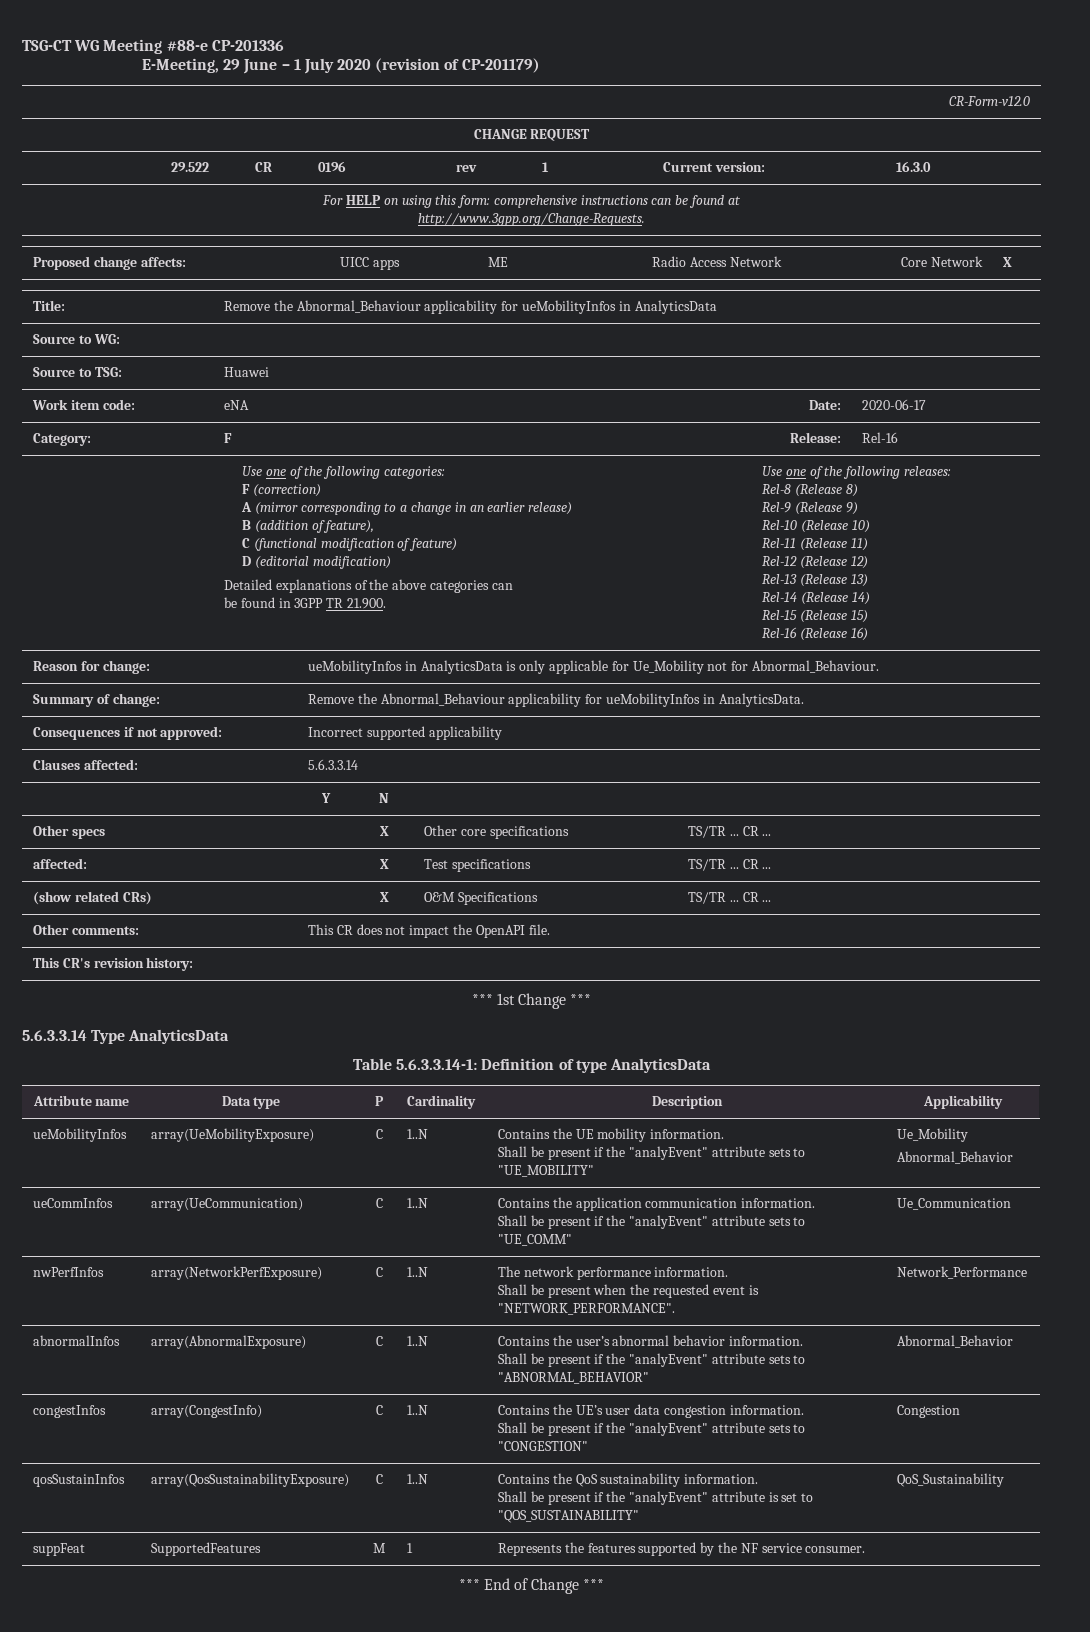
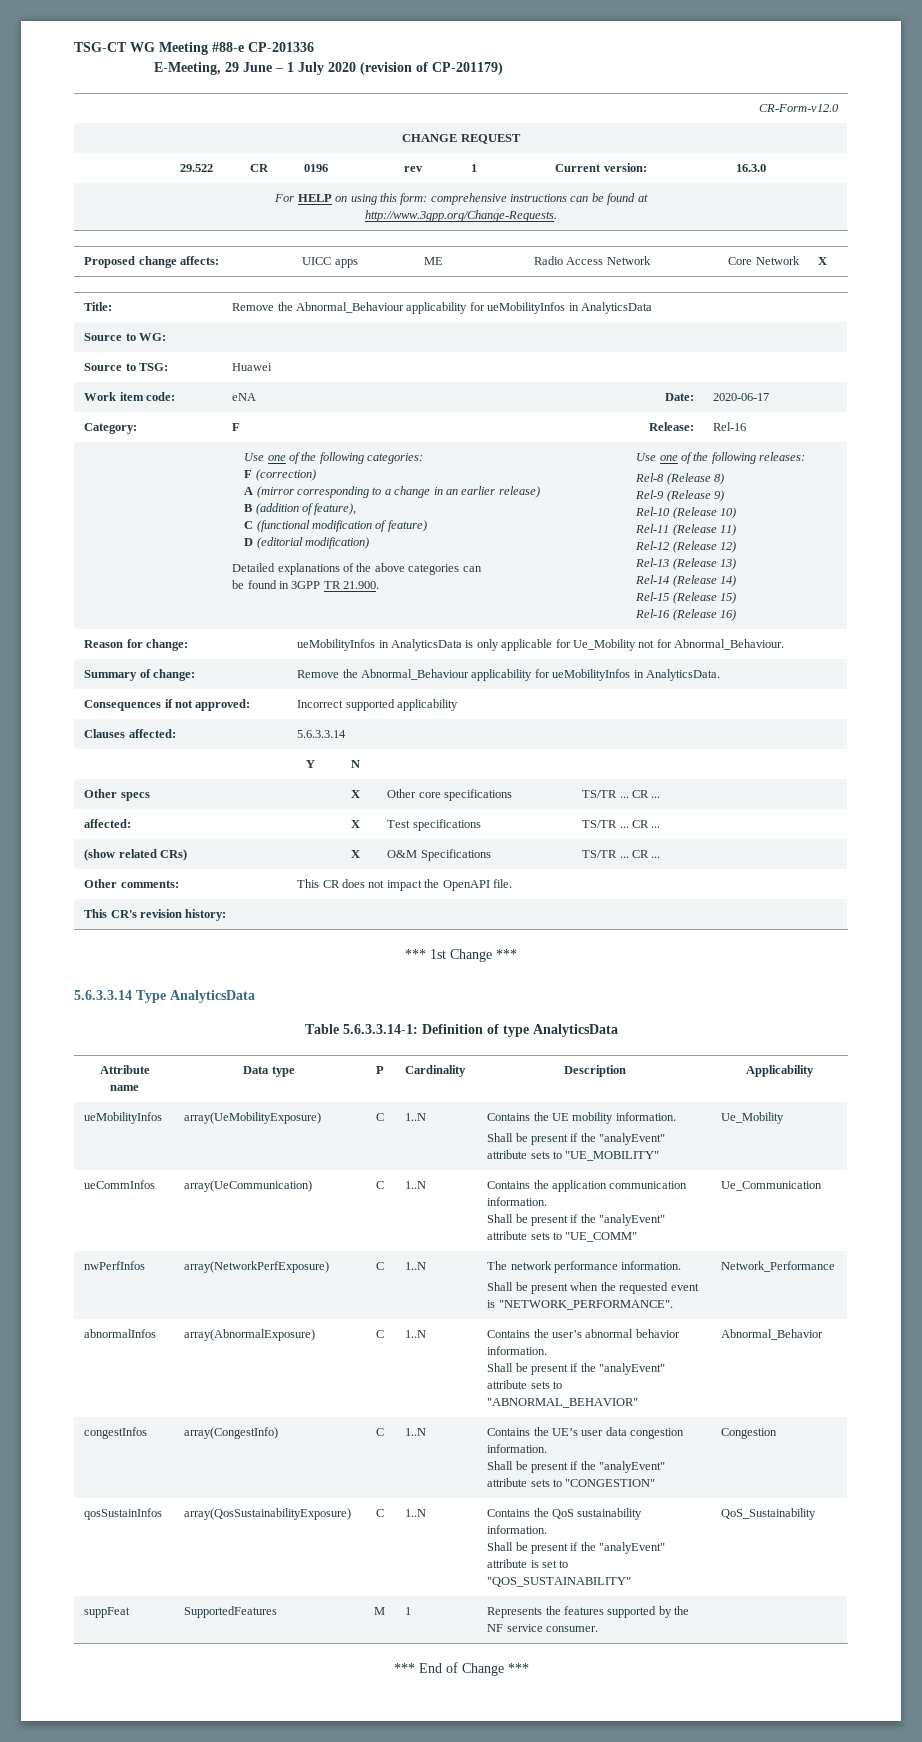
  ueMobilityInfos | array(UeMobilityExposure) | C | 1..N | Contains the UE mobility information.
  Shall be present if the "analyEvent" attribute sets to "UE_MOBILITY" | Ue_Mobility
- Abnormal_Behavior

